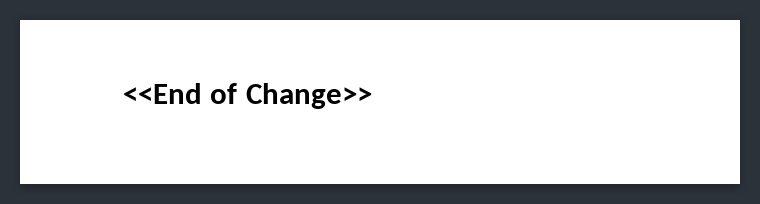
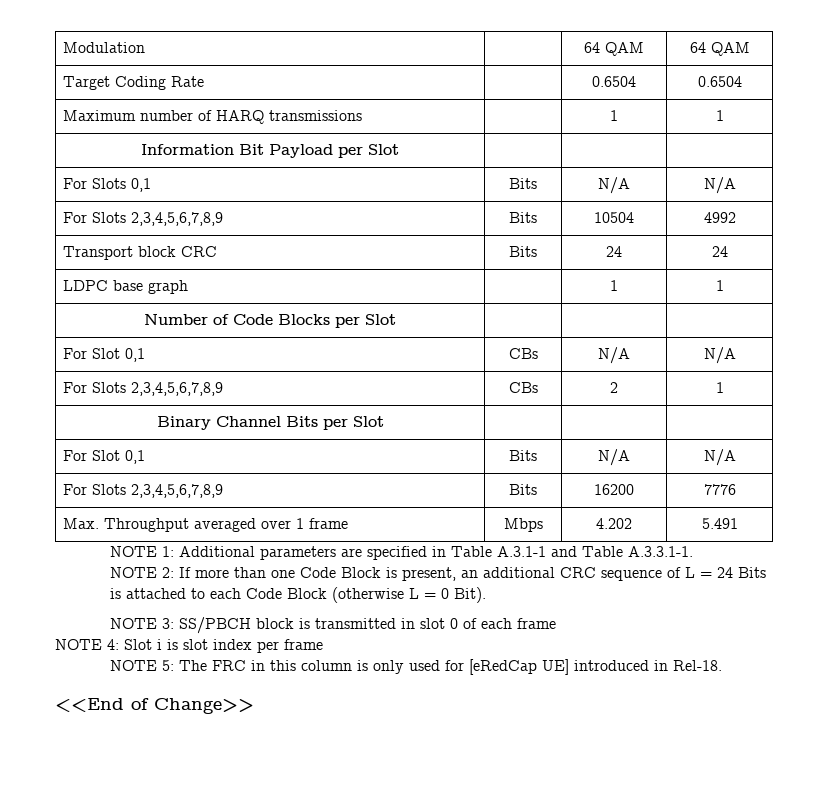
+ Modulation | | 64 QAM | 64 QAM
+ Target Coding Rate | | 0.6504 | 0.6504
+ Maximum number of HARQ transmissions | | 1 | 1
+ Information Bit Payload per Slot | | |
+ For Slots 0,1 | Bits | N/A | N/A
+ For Slots 2,3,4,5,6,7,8,9 | Bits | 10504 | 4992
+ Transport block CRC | Bits | 24 | 24
+ LDPC base graph | | 1 | 1
+ Number of Code Blocks per Slot | | |
+ For Slot 0,1 | CBs | N/A | N/A
+ For Slots 2,3,4,5,6,7,8,9 | CBs | 2 | 1
+ Binary Channel Bits per Slot | | |
+ For Slot 0,1 | Bits | N/A | N/A
+ For Slots 2,3,4,5,6,7,8,9 | Bits | 16200 | 7776
+ Max. Throughput averaged over 1 frame | Mbps | 4.202 | 5.491
+ NOTE 1: Additional parameters are specified in Table A.3.1-1 and Table A.3.3.1-1.
+ NOTE 2: If more than one Code Block is present, an additional CRC sequence of L = 24 Bits is attached to each Code Block (otherwise L = 0 Bit).
+ NOTE 3: SS/PBCH block is transmitted in slot 0 of each frame
+ NOTE 4: Slot i is slot index per frame
+ NOTE 5: The FRC in this column is only used for [eRedCap UE] introduced in Rel-18.

